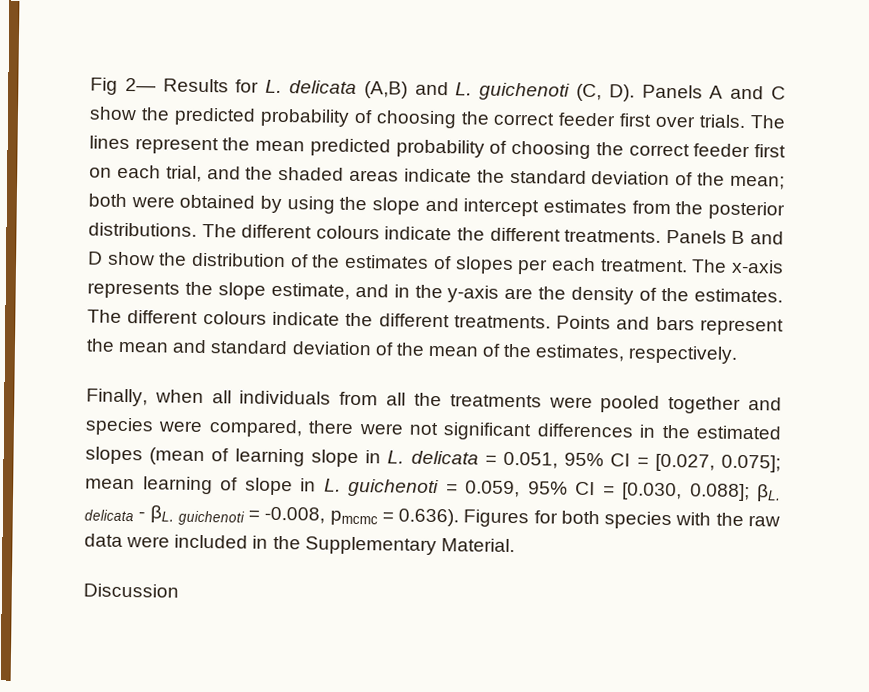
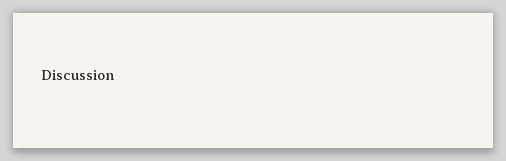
- Fig 2— Results for L. delicata (A,B) and L. guichenoti (C, D). Panels A and C show the predicted probability of choosing the correct feeder first over trials. The lines represent the mean predicted probability of choosing the correct feeder first on each trial, and the shaded areas indicate the standard deviation of the mean; both were obtained by using the slope and intercept estimates from the posterior distributions. The different colours indicate the different treatments. Panels B and D show the distribution of the estimates of slopes per each treatment. The x-axis represents the slope estimate, and in the y-axis are the density of the estimates. The different colours indicate the different treatments. Points and bars represent the mean and standard deviation of the mean of the estimates, respectively.
- Finally, when all individuals from all the treatments were pooled together and species were compared, there were not significant differences in the estimated slopes (mean of learning slope in L. delicata = 0.051, 95% CI = [0.027, 0.075]; mean learning of slope in L. guichenoti = 0.059, 95% CI = [0.030, 0.088]; βL. delicata - βL. guichenoti = -0.008, pmcmc = 0.636). Figures for both species with the raw data were included in the Supplementary Material.

